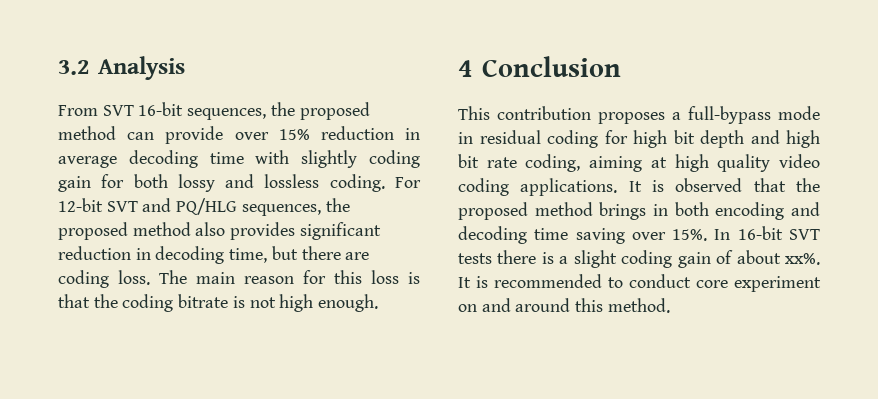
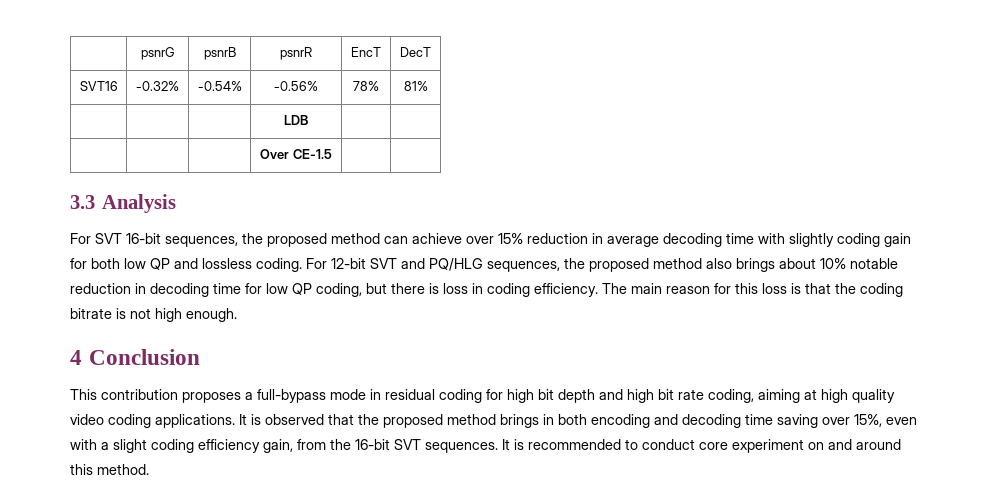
- 3.2 Analysis
+ | psnrG | psnrB | psnrR | EncT | DecT
+ SVT16 | -0.32% | -0.54% | -0.56% | 78% | 81%
+ | | | LDB | |
+ | | | Over CE-1.5 | |
+ 3.3 Analysis
- From SVT 16-bit sequences, the proposed method can provide over 15% reduction in average decoding time with slightly coding gain for both lossy and lossless coding.
+ For SVT 16-bit sequences, the proposed method can achieve over 15% reduction in average decoding time with slightly coding gain for both low QP and lossless coding.
- For 12-bit SVT and PQ/HLG sequences, the proposed method also provides significant reduction in decoding time, but there are coding loss.
+ For 12-bit SVT and PQ/HLG sequences, the proposed method also brings about 10% notable reduction in decoding time for low QP coding, but there is loss in coding efficiency.
- It is observed that the proposed method brings in both encoding and decoding time saving over 15%. In 16-bit SVT tests there is a slight coding gain of about xx%.
+ It is observed that the proposed method brings in both encoding and decoding time saving over 15%, even with a slight coding efficiency gain, from the 16-bit SVT sequences.

